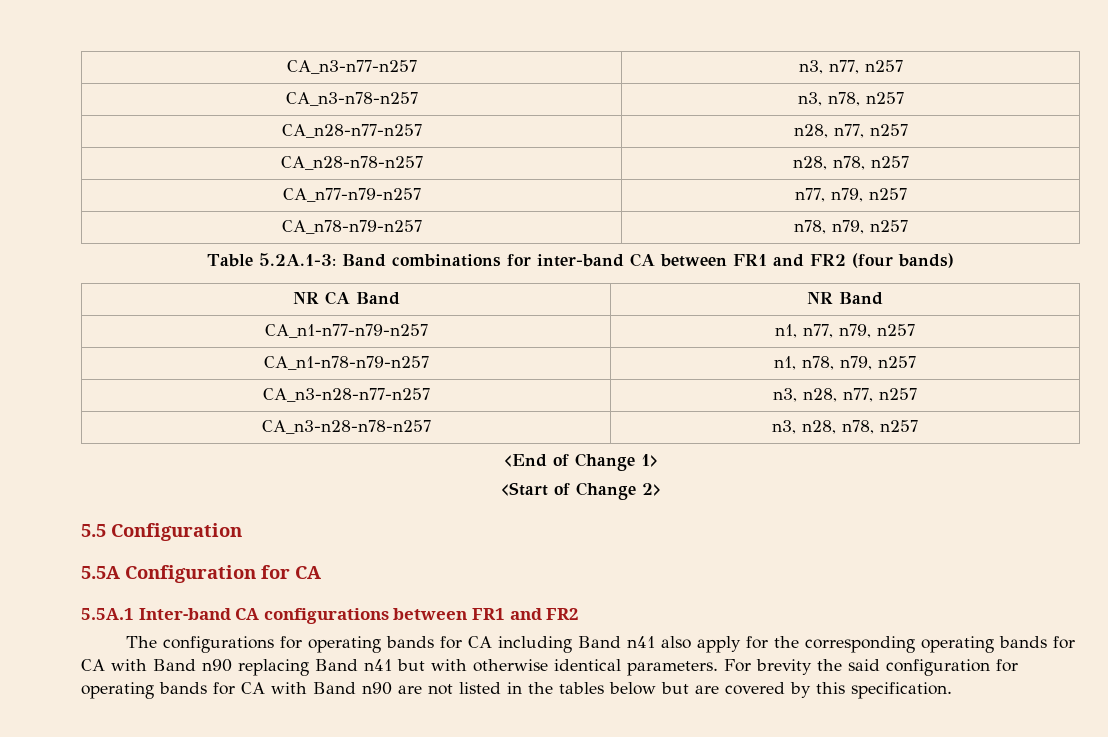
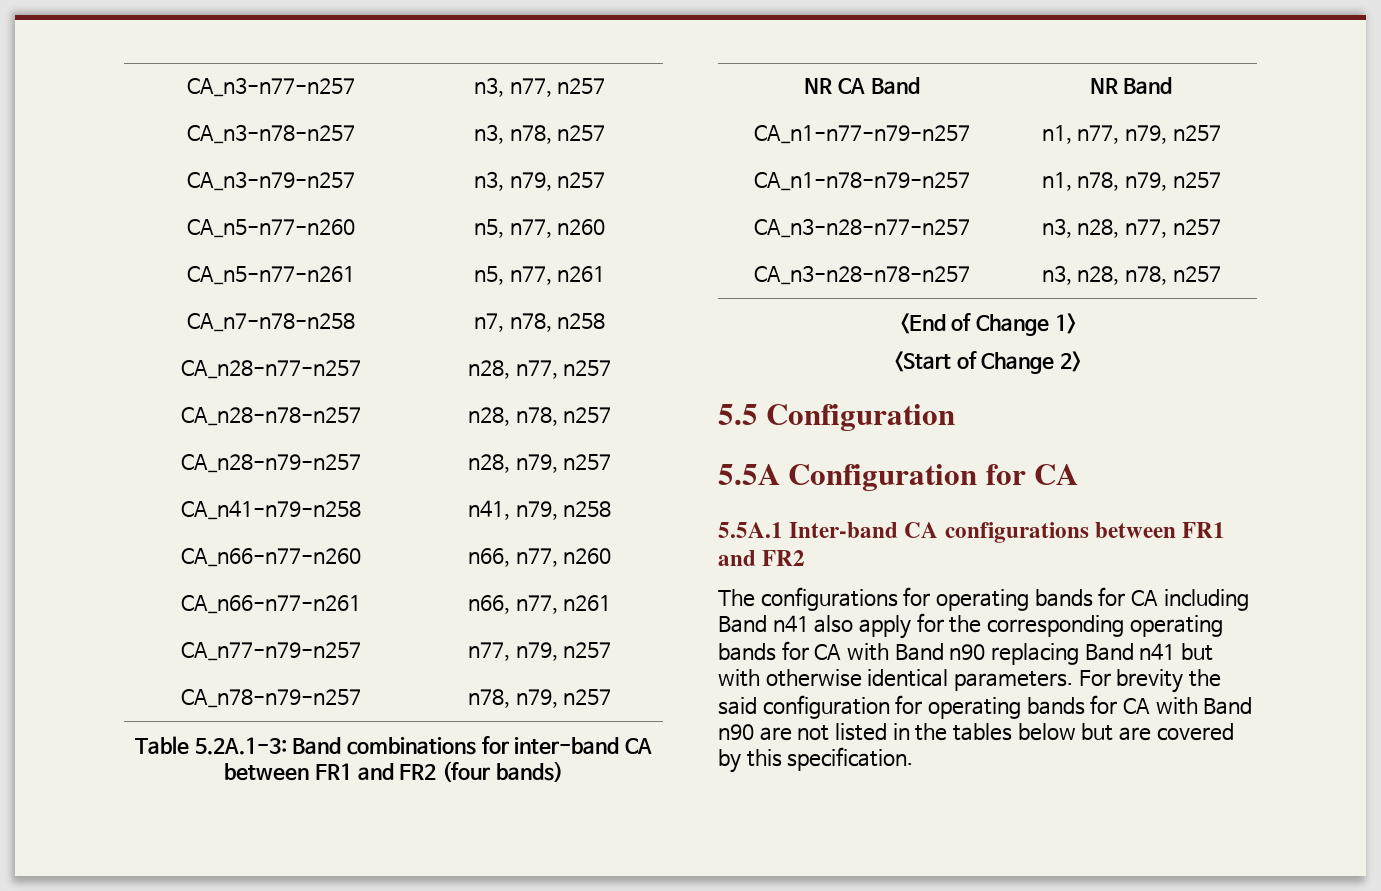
+ CA_n3-n79-n257 | n3, n79, n257
+ CA_n5-n77-n260 | n5, n77, n260
+ CA_n5-n77-n261 | n5, n77, n261
+ CA_n7-n78-n258 | n7, n78, n258
+ CA_n28-n79-n257 | n28, n79, n257
+ CA_n41-n79-n258 | n41, n79, n258
+ CA_n66-n77-n260 | n66, n77, n260
+ CA_n66-n77-n261 | n66, n77, n261

